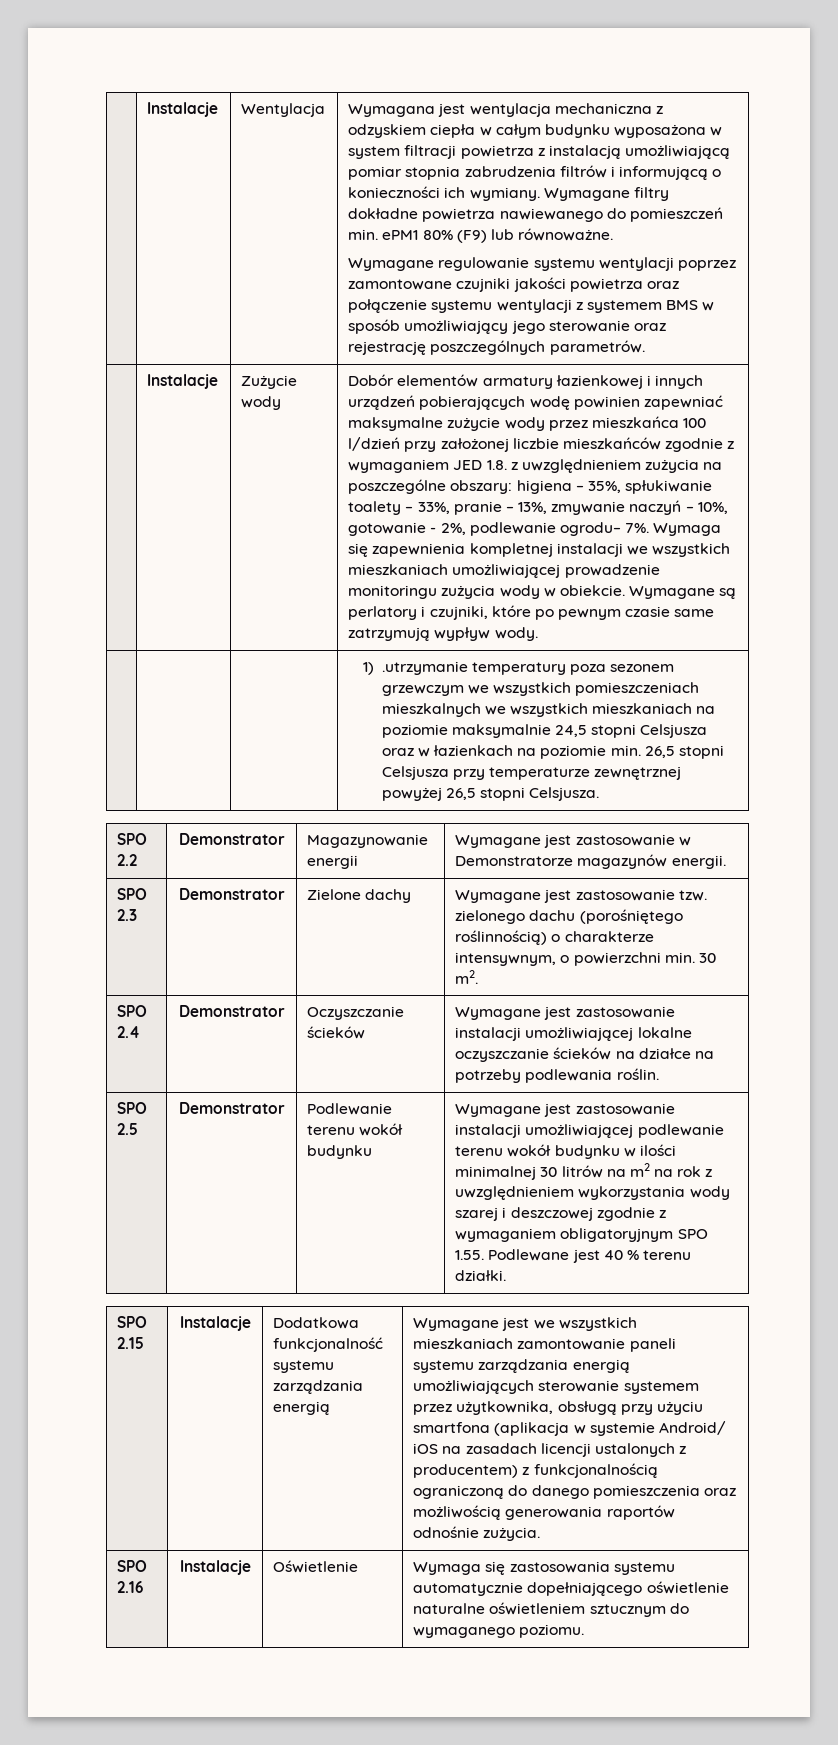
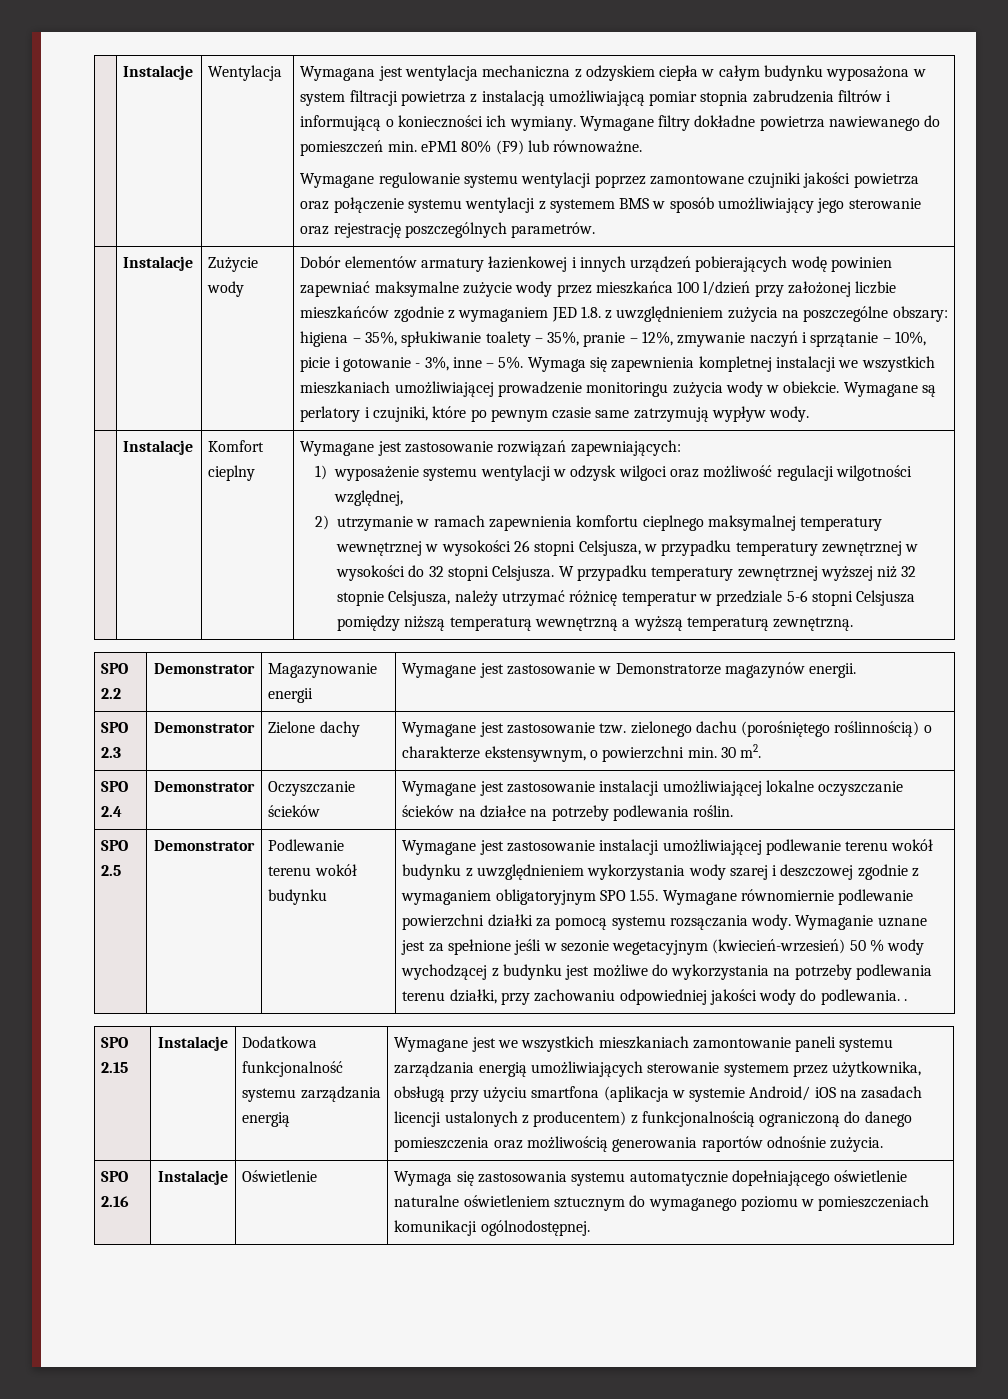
- Dobór elementów armatury łazienkowej i innych urządzeń pobierających wodę powinien zapewniać maksymalne zużycie wody przez mieszkańca 100 l/dzień przy założonej liczbie mieszkańców zgodnie z wymaganiem JED 1.8. z uwzględnieniem zużycia na poszczególne obszary: higiena – 35%, spłukiwanie toalety – 33%, pranie – 13%, zmywanie naczyń – 10%, gotowanie - 2%, podlewanie ogrodu– 7%.
+ Dobór elementów armatury łazienkowej i innych urządzeń pobierających wodę powinien zapewniać maksymalne zużycie wody przez mieszkańca 100 l/dzień przy założonej liczbie mieszkańców zgodnie z wymaganiem JED 1.8. z uwzględnieniem zużycia na poszczególne obszary: higiena – 35%, spłukiwanie toalety – 35%, pranie – 12%, zmywanie naczyń i sprzątanie – 10%, picie i gotowanie - 3%, inne – 5%.
- 1) .utrzymanie temperatury poza sezonem grzewczym we wszystkich pomieszczeniach mieszkalnych we wszystkich mieszkaniach na poziomie maksymalnie 24,5 stopni Celsjusza oraz w łazienkach na poziomie min. 26,5 stopni Celsjusza przy temperaturze zewnętrznej powyżej 26,5 stopni Celsjusza.
+ Instalacje | Komfort cieplny | Wymagane jest zastosowanie rozwiązań zapewniających:
+ 1) wyposażenie systemu wentylacji w odzysk wilgoci oraz możliwość regulacji wilgotności względnej,
+ 2) utrzymanie w ramach zapewnienia komfortu cieplnego maksymalnej temperatury wewnętrznej w wysokości 26 stopni Celsjusza, w przypadku temperatury zewnętrznej w wysokości do 32 stopni Celsjusza. W przypadku temperatury zewnętrznej wyższej niż 32 stopnie Celsjusza, należy utrzymać różnicę temperatur w przedziale 5-6 stopni Celsjusza pomiędzy niższą temperaturą wewnętrzną a wyższą temperaturą zewnętrzną.
- SPO 2.3 | Demonstrator | Zielone dachy | Wymagane jest zastosowanie tzw. zielonego dachu (porośniętego roślinnością) o charakterze intensywnym, o powierzchni min. 30 m2.
+ SPO 2.3 | Demonstrator | Zielone dachy | Wymagane jest zastosowanie tzw. zielonego dachu (porośniętego roślinnością) o charakterze ekstensywnym, o powierzchni min. 30 m2.
- Wymagane jest zastosowanie instalacji umożliwiającej podlewanie terenu wokół budynku w ilości minimalnej 30 litrów na m2 na rok z uwzględnieniem wykorzystania wody szarej i deszczowej zgodnie z wymaganiem obligatoryjnym SPO 1.55. Podlewane jest 40 % terenu działki.
+ Wymagane jest zastosowanie instalacji umożliwiającej podlewanie terenu wokół budynku z uwzględnieniem wykorzystania wody szarej i deszczowej zgodnie z wymaganiem obligatoryjnym SPO 1.55. Wymagane równomiernie podlewanie powierzchni działki za pomocą systemu rozsączania wody. Wymaganie uznane jest za spełnione jeśli w sezonie wegetacyjnym (kwiecień-wrzesień) 50 % wody wychodzącej z budynku jest możliwe do wykorzystania na potrzeby podlewania terenu działki, przy zachowaniu odpowiedniej jakości wody do podlewania. .
- SPO 2.16 | Instalacje | Oświetlenie | Wymaga się zastosowania systemu automatycznie dopełniającego oświetlenie naturalne oświetleniem sztucznym do wymaganego poziomu.
+ SPO 2.16 | Instalacje | Oświetlenie | Wymaga się zastosowania systemu automatycznie dopełniającego oświetlenie naturalne oświetleniem sztucznym do wymaganego poziomu w pomieszczeniach komunikacji ogólnodostępnej.

